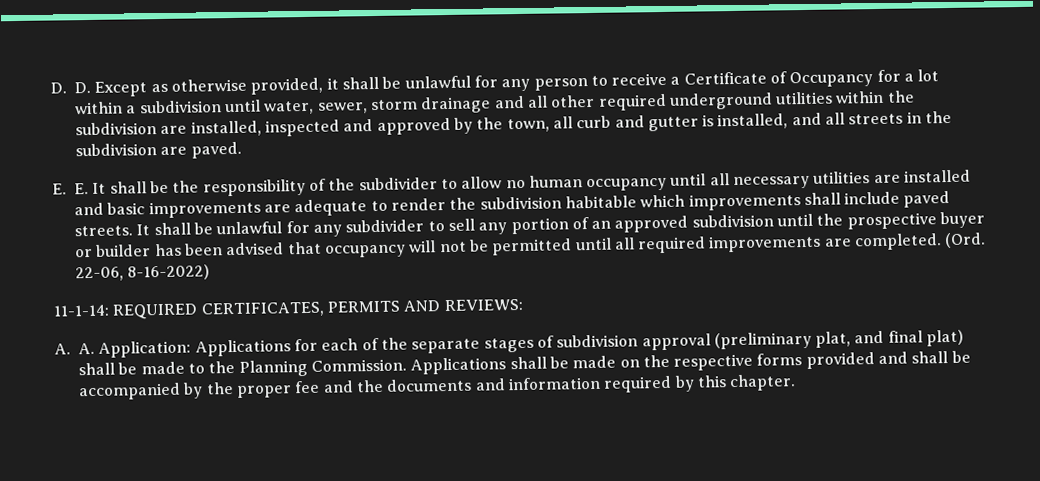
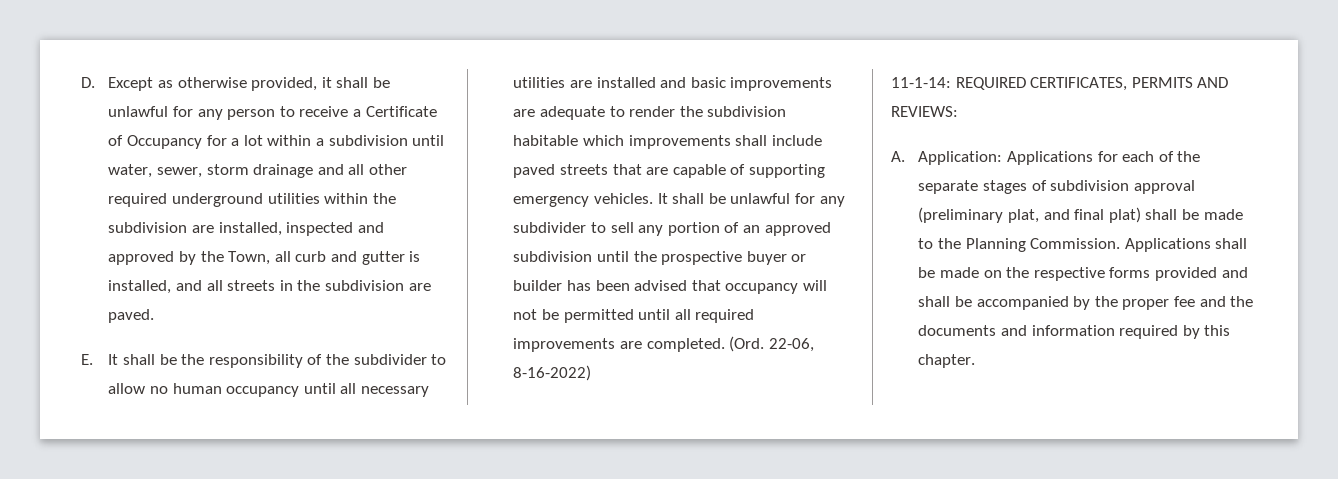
- D. D. Except as otherwise provided, it shall be unlawful for any person to receive a Certificate of Occupancy for a lot within a subdivision until water, sewer, storm drainage and all other required underground utilities within the subdivision are installed, inspected and approved by the town, all curb and gutter is installed, and all streets in the subdivision are paved.
+ D. Except as otherwise provided, it shall be unlawful for any person to receive a Certificate of Occupancy for a lot within a subdivision until water, sewer, storm drainage and all other required underground utilities within the subdivision are installed, inspected and approved by the Town, all curb and gutter is installed, and all streets in the subdivision are paved.
- E. E. It shall be the responsibility of the subdivider to allow no human occupancy until all necessary utilities are installed and basic improvements are adequate to render the subdivision habitable which improvements shall include paved streets.
+ E. It shall be the responsibility of the subdivider to allow no human occupancy until all necessary utilities are installed and basic improvements are adequate to render the subdivision habitable which improvements shall include paved streets that are capable of supporting emergency vehicles.
- A. A. Application: Applications for each of the separate stages of subdivision approval (preliminary plat, and final plat) shall be made to the Planning Commission.
+ A. Application: Applications for each of the separate stages of subdivision approval (preliminary plat, and final plat) shall be made to the Planning Commission.

